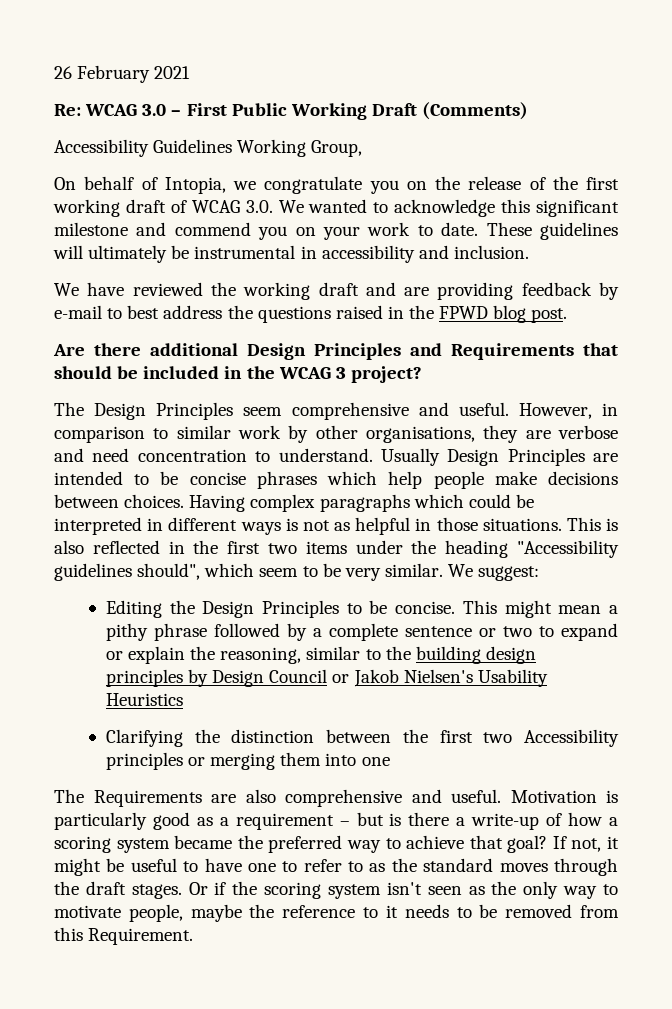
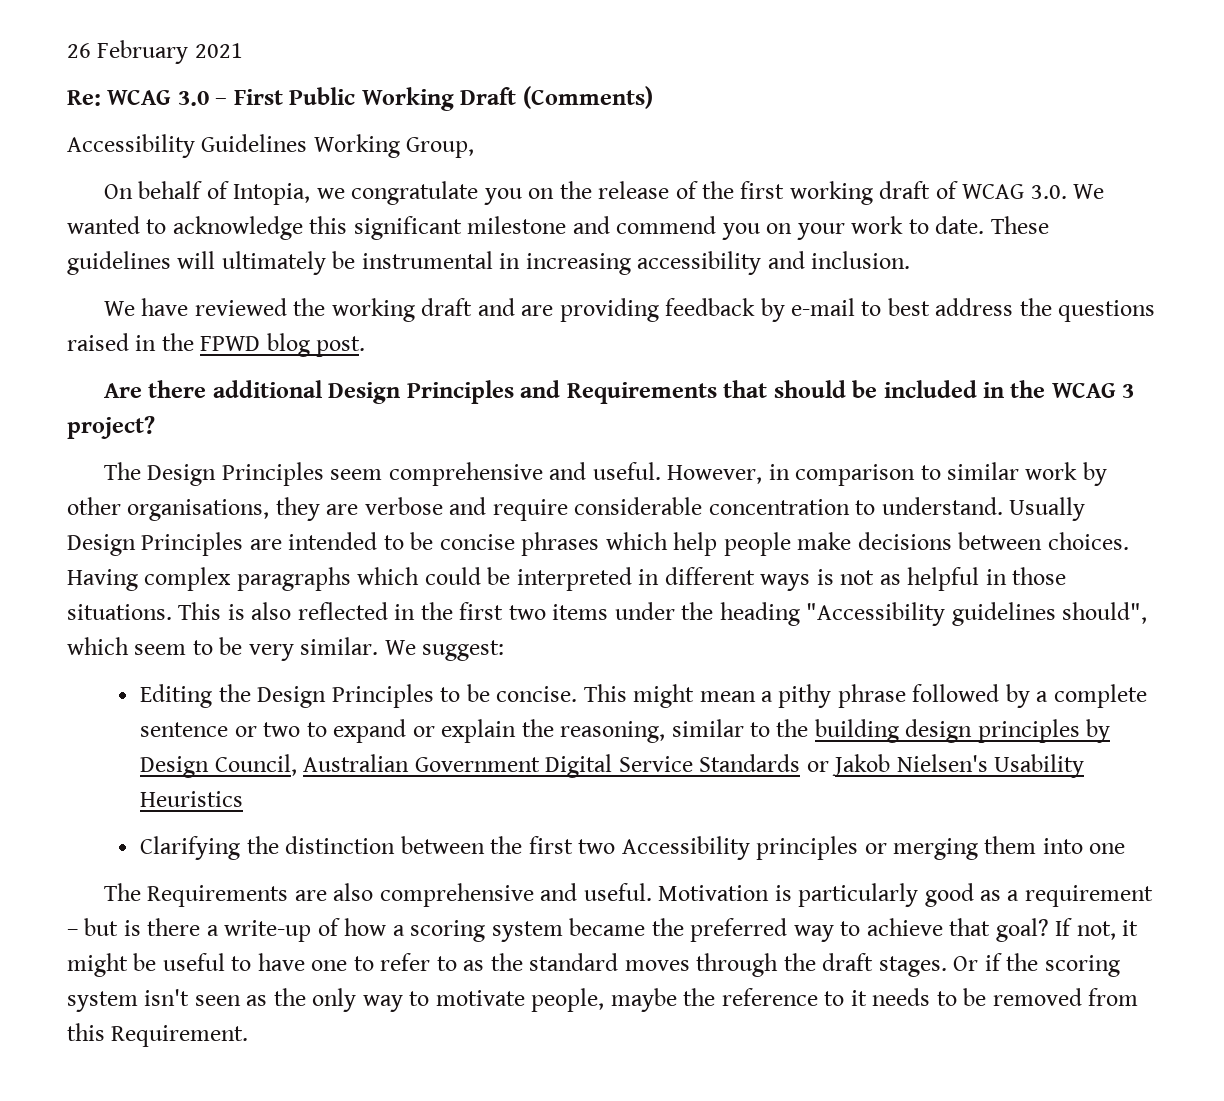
- These guidelines will ultimately be instrumental in accessibility and inclusion.
+ These guidelines will ultimately be instrumental in increasing accessibility and inclusion.
- However, in comparison to similar work by other organisations, they are verbose and need concentration to understand.
+ However, in comparison to similar work by other organisations, they are verbose and require considerable concentration to understand.
- This might mean a pithy phrase followed by a complete sentence or two to expand or explain the reasoning, similar to the building design principles by Design Council or Jakob Nielsen's Usability Heuristics
+ This might mean a pithy phrase followed by a complete sentence or two to expand or explain the reasoning, similar to the building design principles by Design Council, Australian Government Digital Service Standards or Jakob Nielsen's Usability Heuristics

